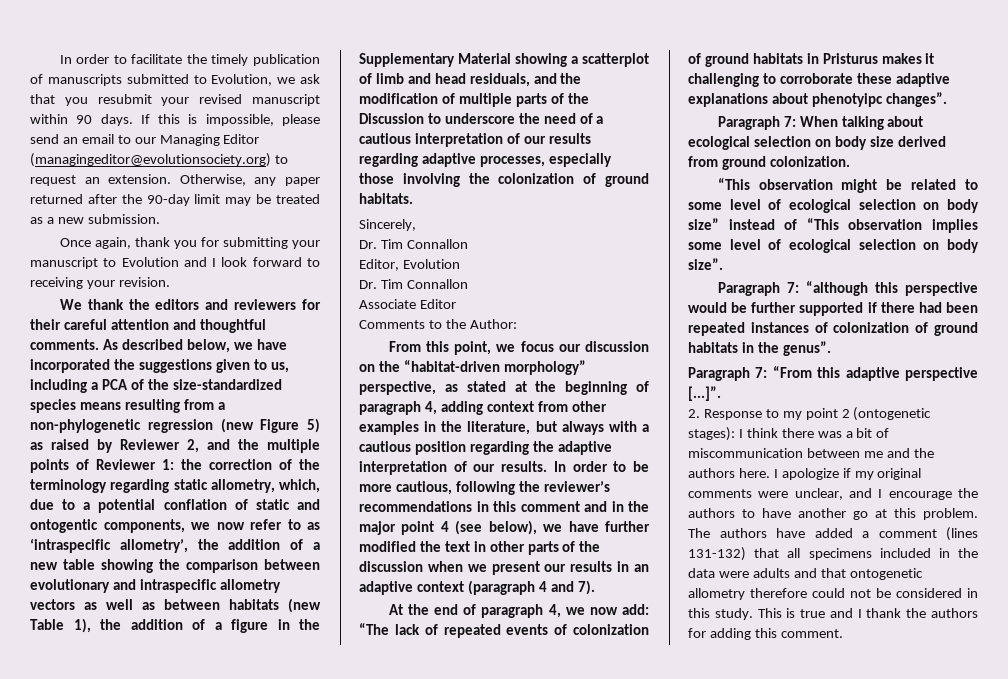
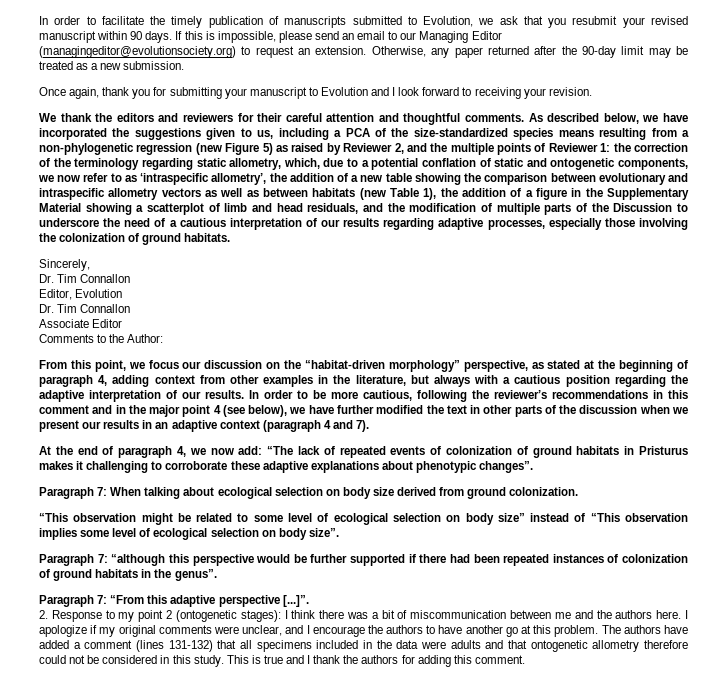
- the correction of the terminology regarding static allometry, which, due to a potential conflation of static and ontogentic components, we now refer to as ‘intraspecific allometry’, the addition of a new table showing the comparison between evolutionary and intraspecific allometry vectors as well as between habitats (new Table 1), the addition of a figure in the Supplementary Material showing a scatterplot of limb and head residuals, and the modification of multiple parts of the Discussion to underscore the need of a cautious interpretation of our results regarding adaptive processes, especially those involving the colonization of ground habitats.
+ the correction of the terminology regarding static allometry, which, due to a potential conflation of static and ontogenetic components, we now refer to as ‘intraspecific allometry’, the addition of a new table showing the comparison between evolutionary and intraspecific allometry vectors as well as between habitats (new Table 1), the addition of a figure in the Supplementary Material showing a scatterplot of limb and head residuals, and the modification of multiple parts of the Discussion to underscore the need of a cautious interpretation of our results regarding adaptive processes, especially those involving the colonization of ground habitats.
- At the end of paragraph 4, we now add: “The lack of repeated events of colonization of ground habitats in Pristurus makes it challenging to corroborate these adaptive explanations about phenotyipc changes”.
+ At the end of paragraph 4, we now add: “The lack of repeated events of colonization of ground habitats in Pristurus makes it challenging to corroborate these adaptive explanations about phenotypic changes”.

